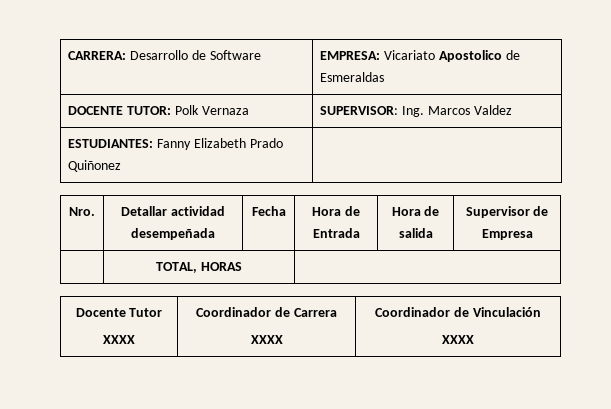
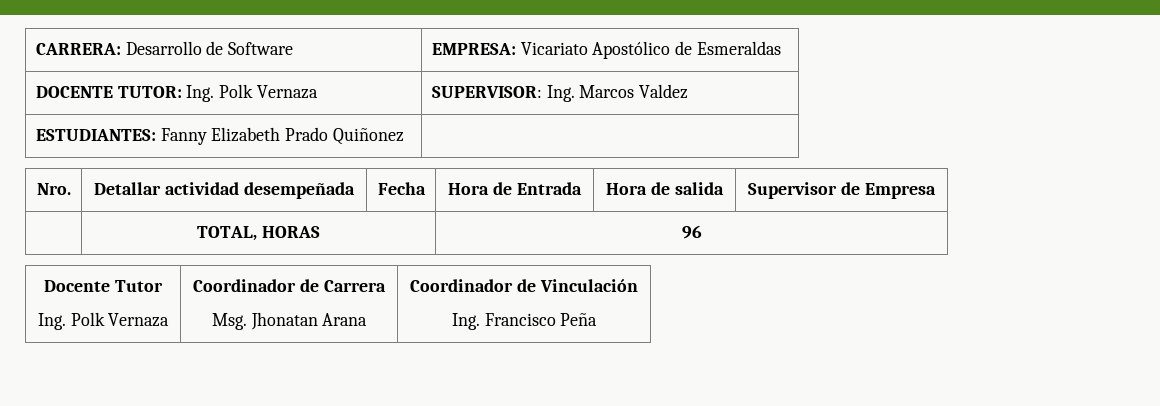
- CARRERA: Desarrollo de Software | EMPRESA: Vicariato Apostolico de Esmeraldas
+ CARRERA: Desarrollo de Software | EMPRESA: Vicariato Apostólico de Esmeraldas
- DOCENTE TUTOR: Polk Vernaza | SUPERVISOR: Ing. Marcos Valdez
+ DOCENTE TUTOR: Ing. Polk Vernaza | SUPERVISOR: Ing. Marcos Valdez
- | TOTAL, HORAS |
+ | TOTAL, HORAS | 96
  Docente Tutor
- XXXX | Coordinador de Carrera
- XXXX | Coordinador de Vinculación
- XXXX
+ Ing. Polk Vernaza | Coordinador de Carrera
+ Msg. Jhonatan Arana | Coordinador de Vinculación
+ Ing. Francisco Peña

